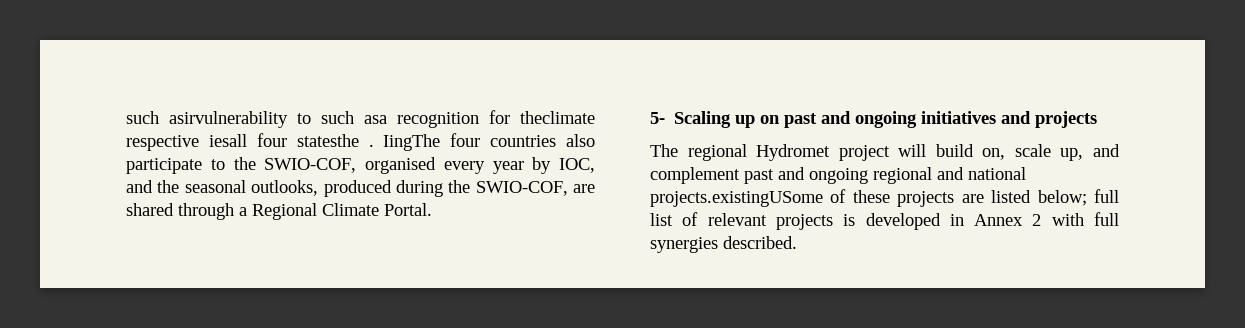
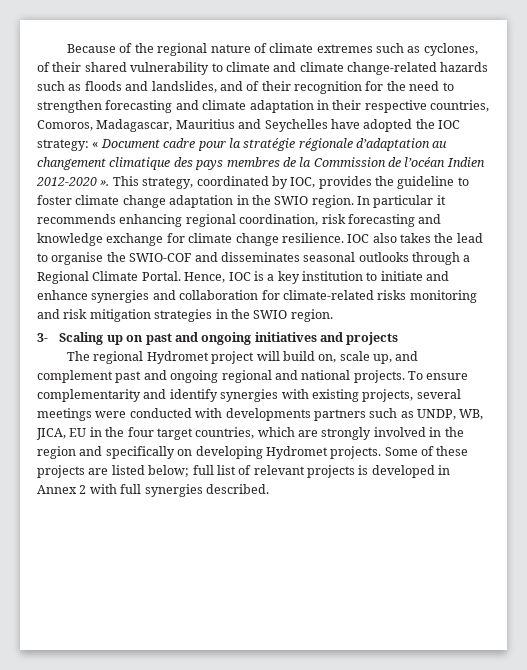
- such asirvulnerability to such asa recognition for theclimate respective iesall four statesthe . IingThe four countries also participate to the SWIO-COF, organised every year by IOC, and the seasonal outlooks, produced during the SWIO-COF, are shared through a Regional Climate Portal.
- 5- Scaling up on past and ongoing initiatives and projects
+ Because of the regional nature of climate extremes such as cyclones, of their shared vulnerability to climate and climate change-related hazards such as floods and landslides, and of their recognition for the need to strengthen forecasting and climate adaptation in their respective countries, Comoros, Madagascar, Mauritius and Seychelles have adopted the IOC strategy: « Document cadre pour la stratégie régionale d’adaptation au changement climatique des pays membres de la Commission de l’océan Indien 2012-2020 ». This strategy, coordinated by IOC, provides the guideline to foster climate change adaptation in the SWIO region. In particular it recommends enhancing regional coordination, risk forecasting and knowledge exchange for climate change resilience. IOC also takes the lead to organise the SWIO-COF and disseminates seasonal outlooks through a Regional Climate Portal. Hence, IOC is a key institution to initiate and enhance synergies and collaboration for climate-related risks monitoring and risk mitigation strategies in the SWIO region.
+ 3- Scaling up on past and ongoing initiatives and projects
- The regional Hydromet project will build on, scale up, and complement past and ongoing regional and national projects.existingUSome of these projects are listed below; full list of relevant projects is developed in Annex 2 with full synergies described.
+ The regional Hydromet project will build on, scale up, and complement past and ongoing regional and national projects. To ensure complementarity and identify synergies with existing projects, several meetings were conducted with developments partners such as UNDP, WB, JICA, EU in the four target countries, which are strongly involved in the region and specifically on developing Hydromet projects. Some of these projects are listed below; full list of relevant projects is developed in Annex 2 with full synergies described.

